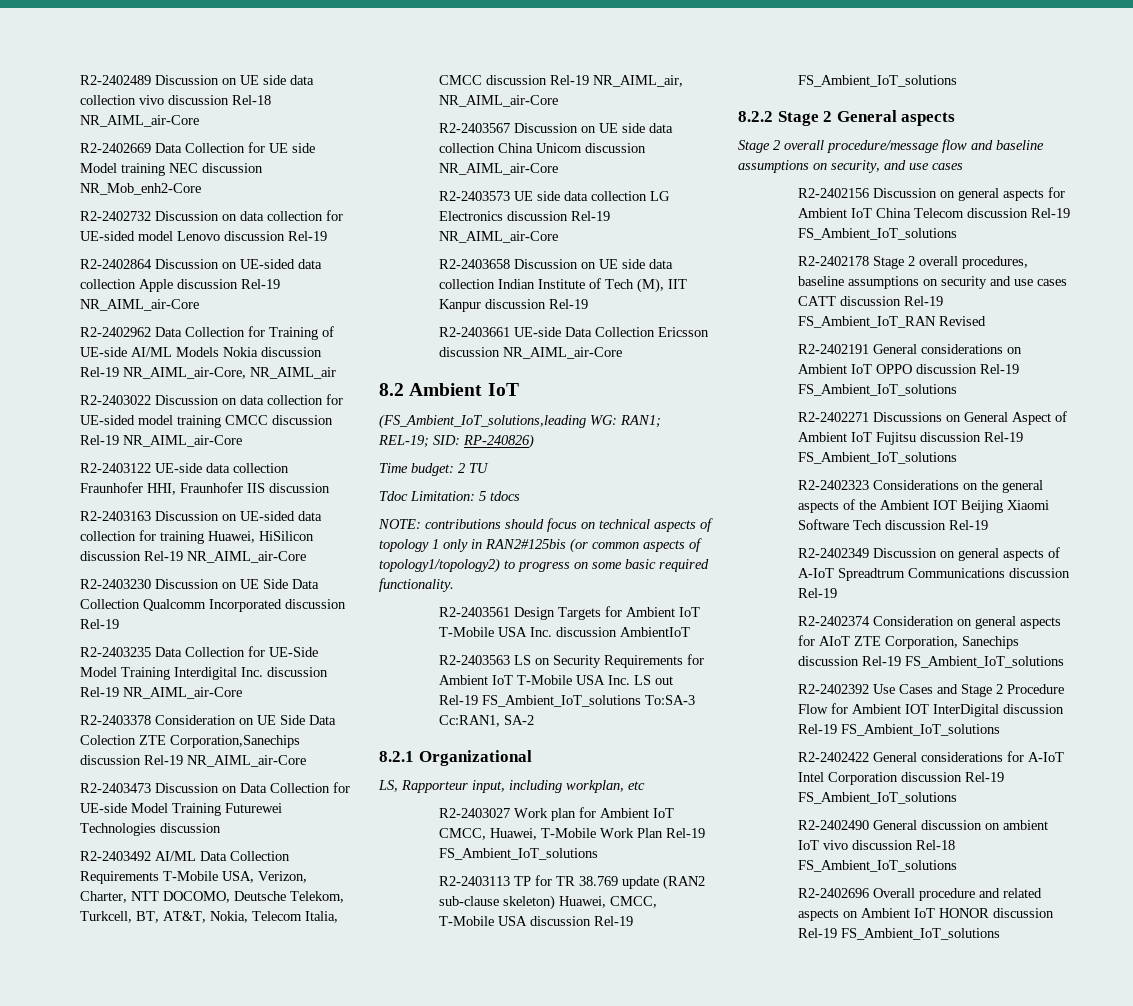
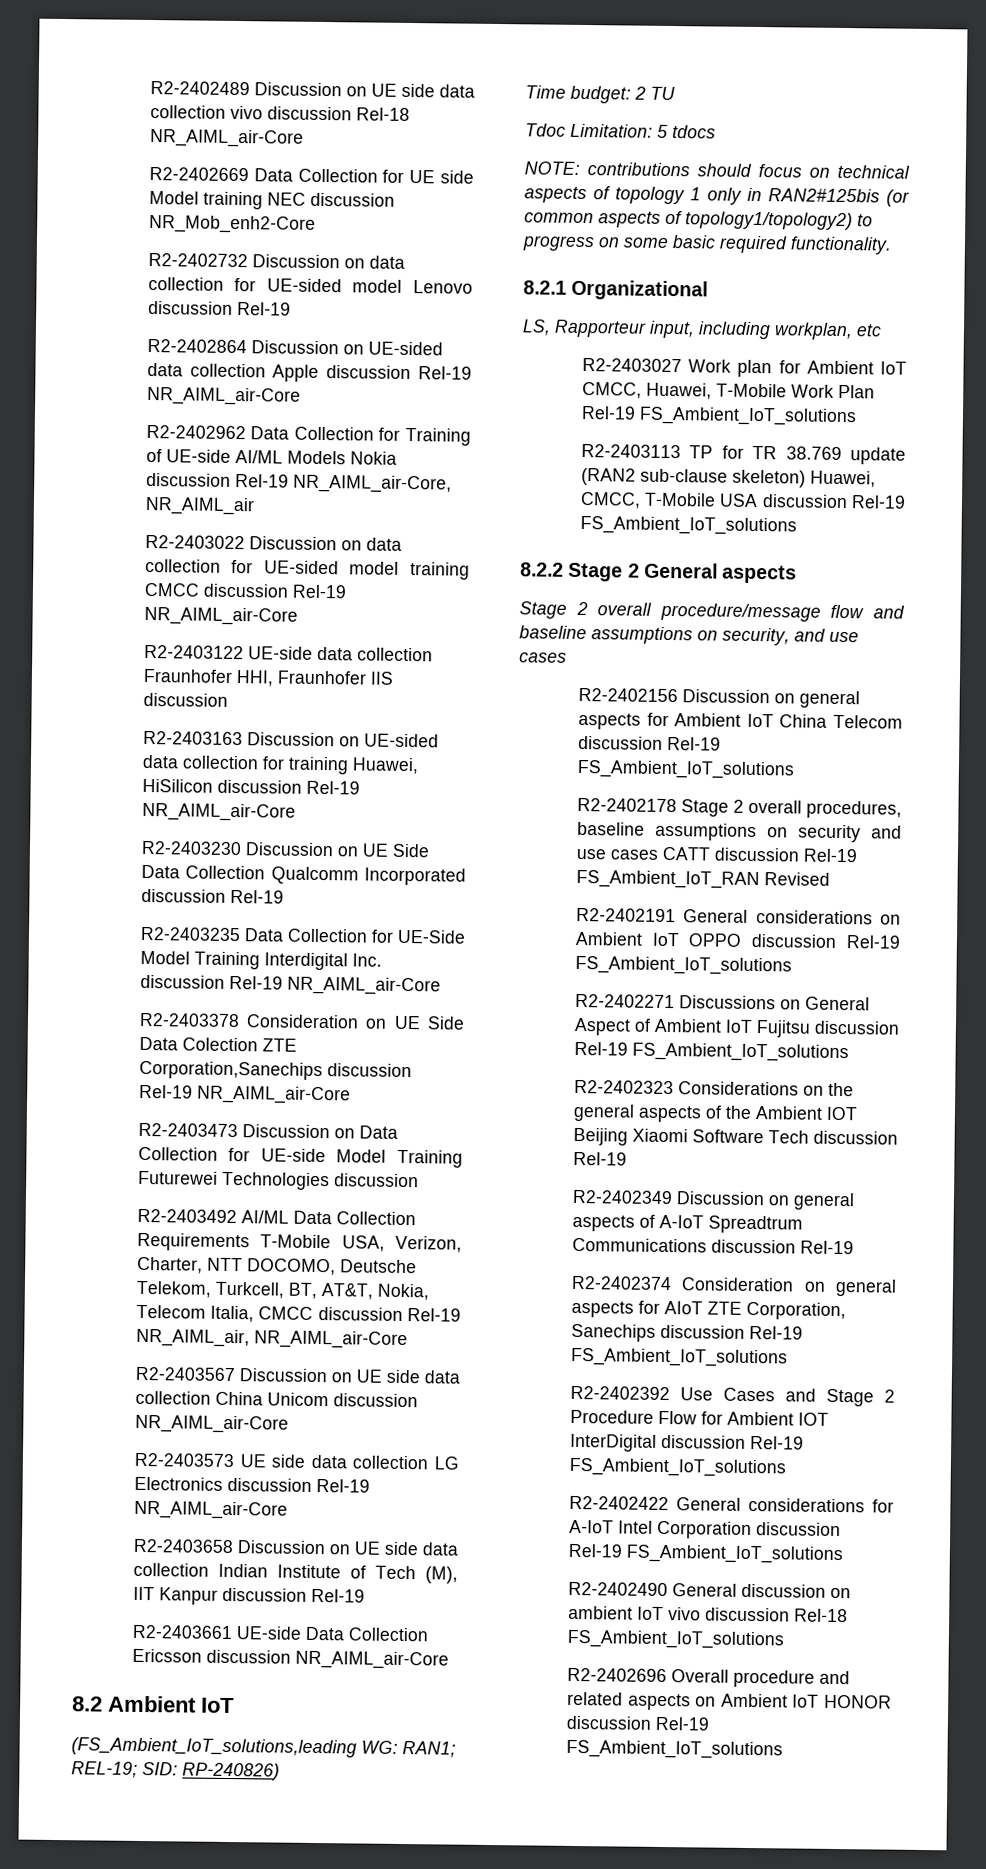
- R2-2403561 Design Targets for Ambient IoT T-Mobile USA Inc. discussion AmbientIoT
- R2-2403563 LS on Security Requirements for Ambient IoT T-Mobile USA Inc. LS out Rel-19 FS_Ambient_IoT_solutions To:SA-3 Cc:RAN1, SA-2

